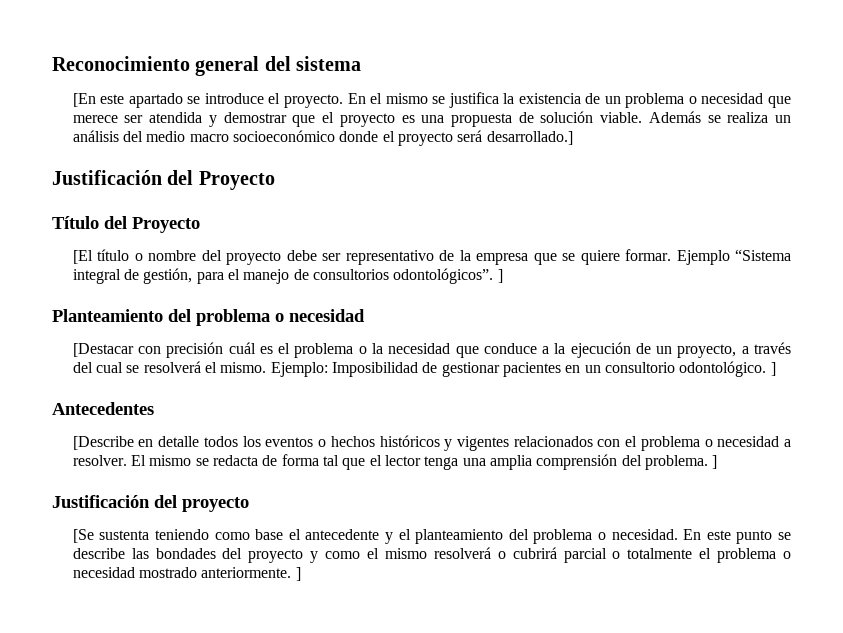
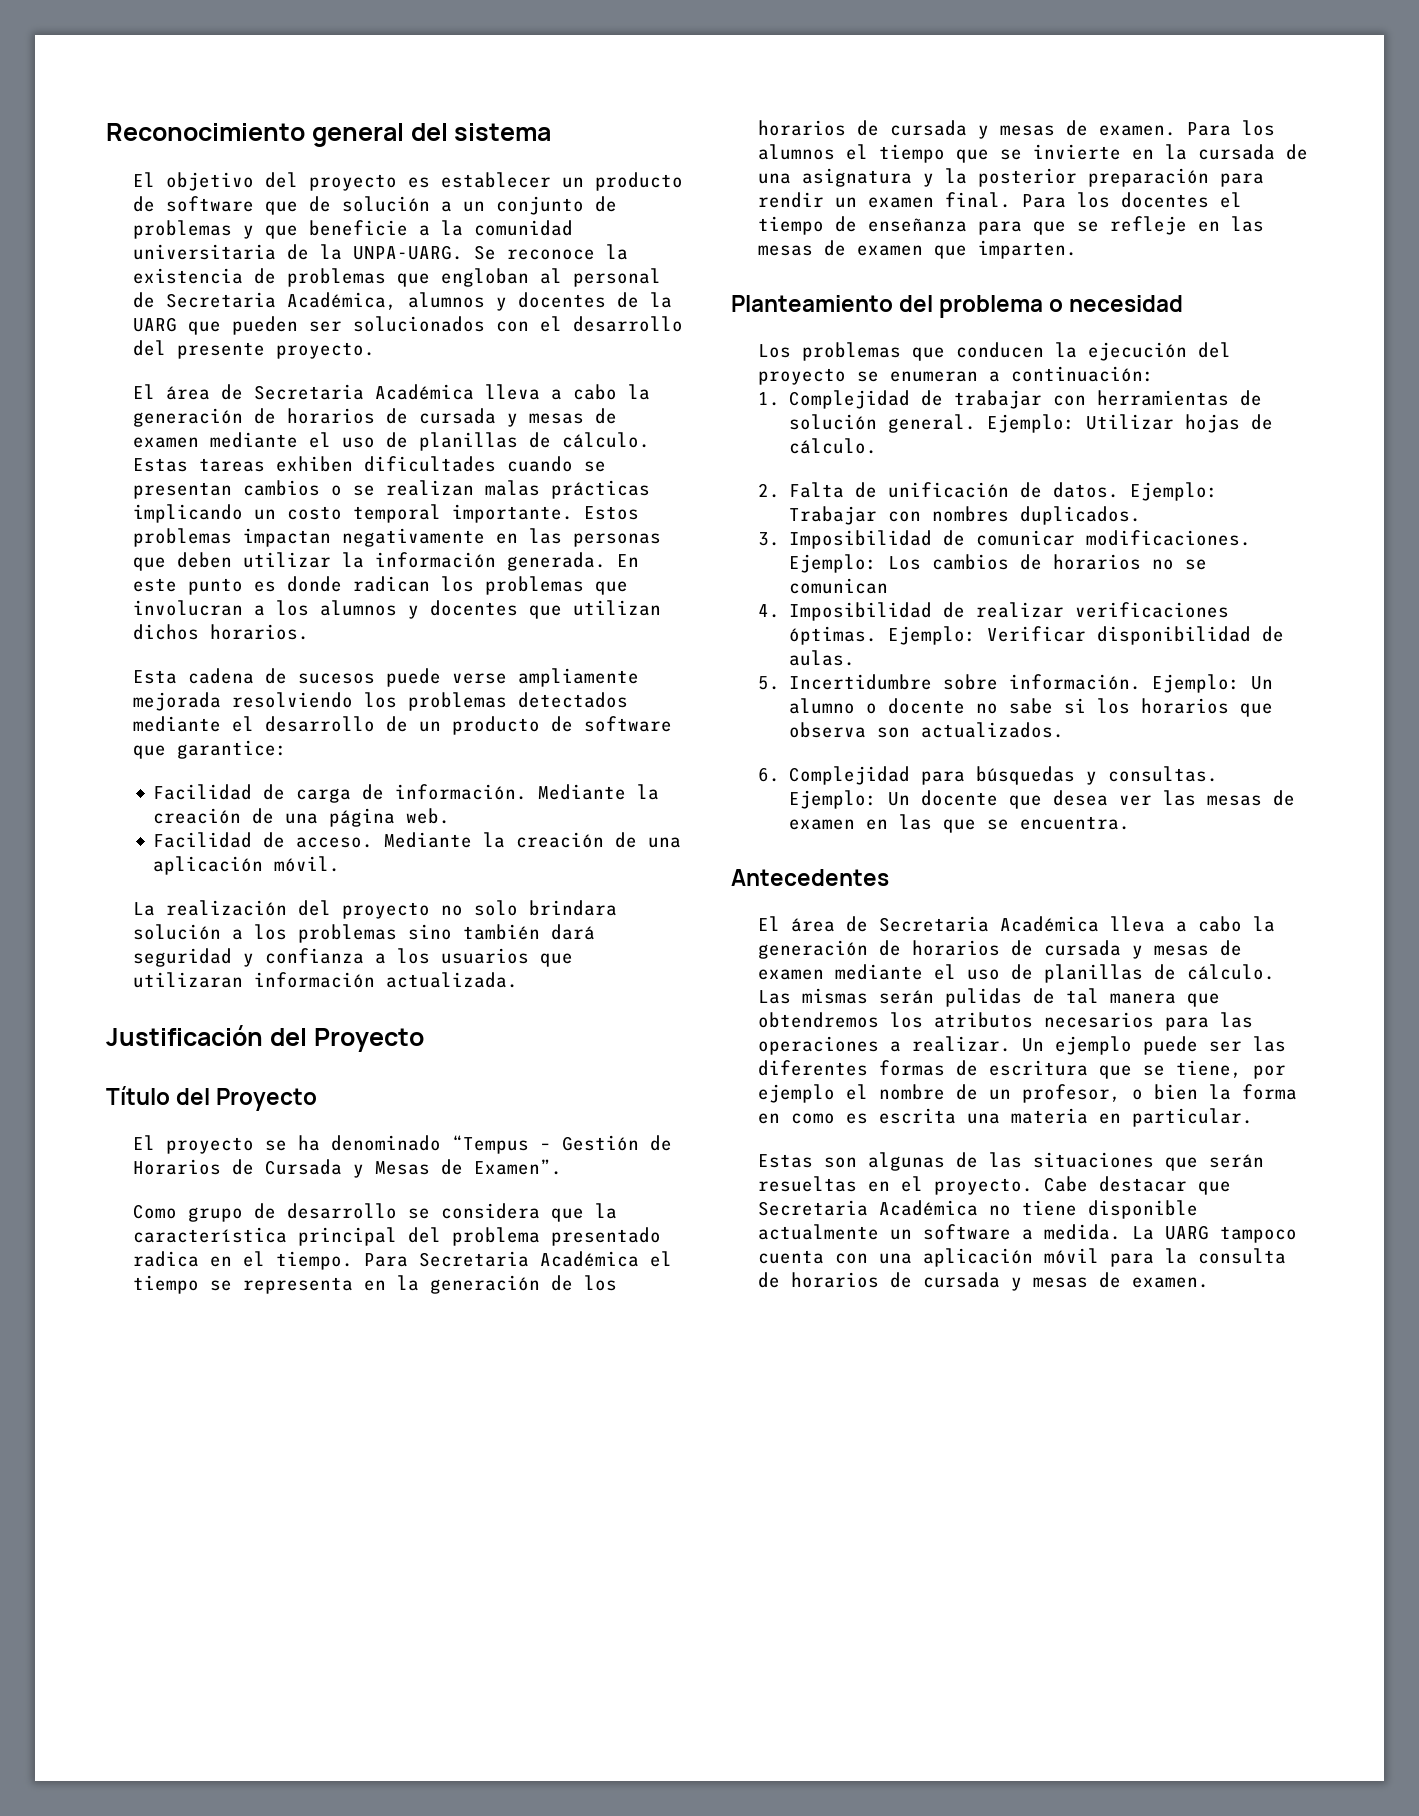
- [En este apartado se introduce el proyecto. En el mismo se justifica la existencia de un problema o necesidad que merece ser atendida y demostrar que el proyecto es una propuesta de solución viable. Además se realiza un análisis del medio macro socioeconómico donde el proyecto será desarrollado.]
+ El objetivo del proyecto es establecer un producto de software que de solución a un conjunto de problemas y que beneficie a la comunidad universitaria de la UNPA-UARG. Se reconoce la existencia de problemas que engloban al personal de Secretaria Académica, alumnos y docentes de la UARG que pueden ser solucionados con el desarrollo del presente proyecto.
+ El área de Secretaria Académica lleva a cabo la generación de horarios de cursada y mesas de examen mediante el uso de planillas de cálculo. Estas tareas exhiben dificultades cuando se presentan cambios o se realizan malas prácticas implicando un costo temporal importante. Estos problemas impactan negativamente en las personas que deben utilizar la información generada. En este punto es donde radican los problemas que involucran a los alumnos y docentes que utilizan dichos horarios.
+ Esta cadena de sucesos puede verse ampliamente mejorada resolviendo los problemas detectados mediante el desarrollo de un producto de software que garantice:
+ Facilidad de carga de información. Mediante la creación de una página web.
+ Facilidad de acceso. Mediante la creación de una aplicación móvil.
+ La realización del proyecto no solo brindara solución a los problemas sino también dará seguridad y confianza a los usuarios que utilizaran información actualizada.
- [El título o nombre del proyecto debe ser representativo de la empresa que se quiere formar. Ejemplo “Sistema integral de gestión, para el manejo de consultorios odontológicos”. ]
+ El proyecto se ha denominado “Tempus – Gestión de Horarios de Cursada y Mesas de Examen”.
+ Como grupo de desarrollo se considera que la característica principal del problema presentado radica en el tiempo. Para Secretaria Académica el tiempo se representa en la generación de los horarios de cursada y mesas de examen. Para los alumnos el tiempo que se invierte en la cursada de una asignatura y la posterior preparación para rendir un examen final. Para los docentes el tiempo de enseñanza para que se refleje en las mesas de examen que imparten.
- [Destacar con precisión cuál es el problema o la necesidad que conduce a la ejecución de un proyecto, a través del cual se resolverá el mismo. Ejemplo: Imposibilidad de gestionar pacientes en un consultorio odontológico. ]
+ Los problemas que conducen la ejecución del proyecto se enumeran a continuación:
+ 1. Complejidad de trabajar con herramientas de solución general. Ejemplo: Utilizar hojas de cálculo.
+ 2. Falta de unificación de datos. Ejemplo: Trabajar con nombres duplicados.
+ 3. Imposibilidad de comunicar modificaciones. Ejemplo: Los cambios de horarios no se comunican
+ 4. Imposibilidad de realizar verificaciones óptimas. Ejemplo: Verificar disponibilidad de aulas.
+ 5. Incertidumbre sobre información. Ejemplo: Un alumno o docente no sabe si los horarios que observa son actualizados.
+ 6. Complejidad para búsquedas y consultas. Ejemplo: Un docente que desea ver las mesas de examen en las que se encuentra.
  Antecedentes
- [Describe en detalle todos los eventos o hechos históricos y vigentes relacionados con el problema o necesidad a resolver. El mismo se redacta de forma tal que el lector tenga una amplia comprensión del problema. ]
- Justificación del proyecto
- [Se sustenta teniendo como base el antecedente y el planteamiento del problema o necesidad. En este punto se describe las bondades del proyecto y como el mismo resolverá o cubrirá parcial o totalmente el problema o necesidad mostrado anteriormente. ]
+ El área de Secretaria Académica lleva a cabo la generación de horarios de cursada y mesas de examen mediante el uso de planillas de cálculo. Las mismas serán pulidas de tal manera que obtendremos los atributos necesarios para las operaciones a realizar. Un ejemplo puede ser las diferentes formas de escritura que se tiene, por ejemplo el nombre de un profesor, o bien la forma en como es escrita una materia en particular.
+ Estas son algunas de las situaciones que serán resueltas en el proyecto. Cabe destacar que Secretaria Académica no tiene disponible actualmente un software a medida. La UARG tampoco cuenta con una aplicación móvil para la consulta de horarios de cursada y mesas de examen.

